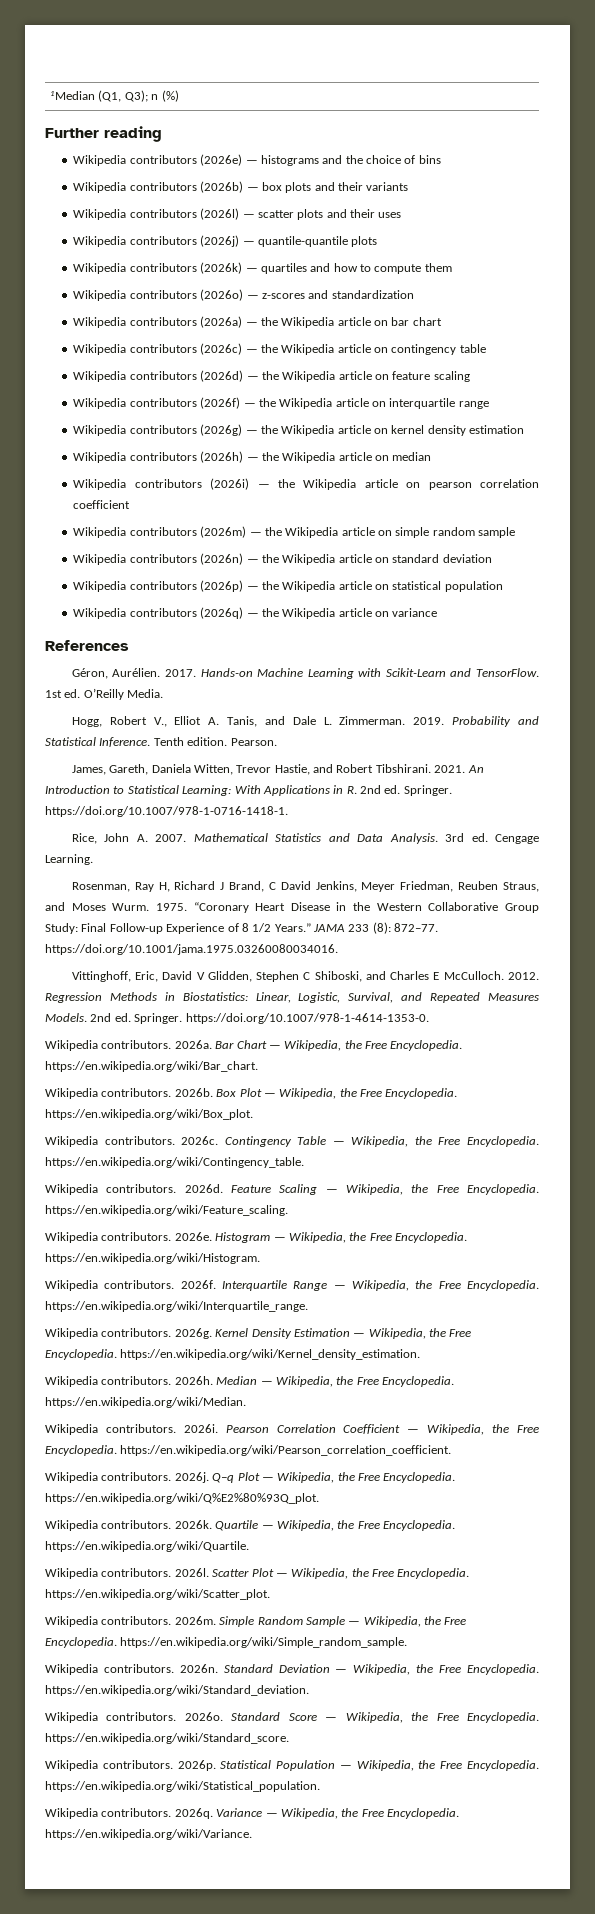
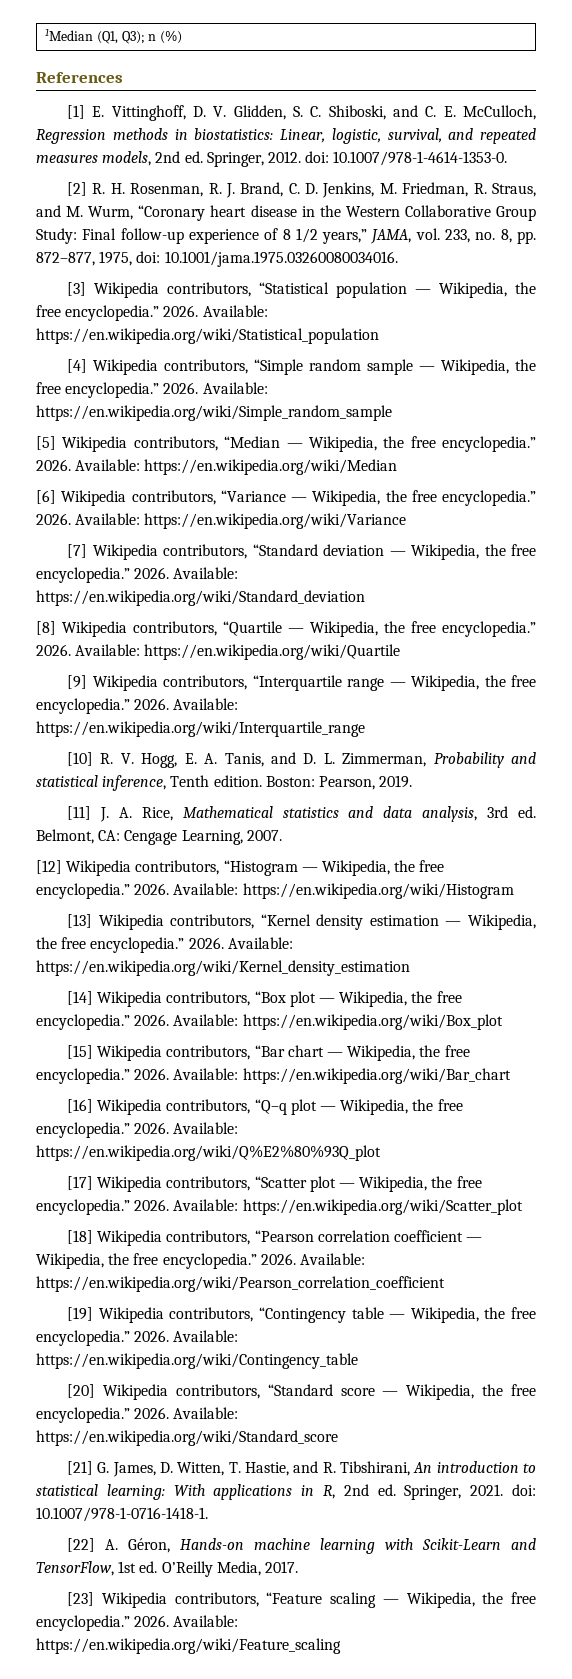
- Further reading
- Wikipedia contributors (2026e) — histograms and the choice of bins
- Wikipedia contributors (2026b) — box plots and their variants
- Wikipedia contributors (2026l) — scatter plots and their uses
- Wikipedia contributors (2026j) — quantile-quantile plots
- Wikipedia contributors (2026k) — quartiles and how to compute them
- Wikipedia contributors (2026o) — z-scores and standardization
- Wikipedia contributors (2026a) — the Wikipedia article on bar chart
- Wikipedia contributors (2026c) — the Wikipedia article on contingency table
- Wikipedia contributors (2026d) — the Wikipedia article on feature scaling
- Wikipedia contributors (2026f) — the Wikipedia article on interquartile range
- Wikipedia contributors (2026g) — the Wikipedia article on kernel density estimation
- Wikipedia contributors (2026h) — the Wikipedia article on median
- Wikipedia contributors (2026i) — the Wikipedia article on pearson correlation coefficient
- Wikipedia contributors (2026m) — the Wikipedia article on simple random sample
- Wikipedia contributors (2026n) — the Wikipedia article on standard deviation
- Wikipedia contributors (2026p) — the Wikipedia article on statistical population
- Wikipedia contributors (2026q) — the Wikipedia article on variance
  References
- Géron, Aurélien. 2017. Hands-on Machine Learning with Scikit-Learn and TensorFlow. 1st ed. O’Reilly Media.
- Hogg, Robert V., Elliot A. Tanis, and Dale L. Zimmerman. 2019. Probability and Statistical Inference. Tenth edition. Pearson.
- James, Gareth, Daniela Witten, Trevor Hastie, and Robert Tibshirani. 2021. An Introduction to Statistical Learning: With Applications in R. 2nd ed. Springer. https://doi.org/10.1007/978-1-0716-1418-1.
- Rice, John A. 2007. Mathematical Statistics and Data Analysis. 3rd ed. Cengage Learning.
- Rosenman, Ray H, Richard J Brand, C David Jenkins, Meyer Friedman, Reuben Straus, and Moses Wurm. 1975. “Coronary Heart Disease in the Western Collaborative Group Study: Final Follow-up Experience of 8 1/2 Years.” JAMA 233 (8): 872–77. https://doi.org/10.1001/jama.1975.03260080034016.
- Vittinghoff, Eric, David V Glidden, Stephen C Shiboski, and Charles E McCulloch. 2012. Regression Methods in Biostatistics: Linear, Logistic, Survival, and Repeated Measures Models. 2nd ed. Springer. https://doi.org/10.1007/978-1-4614-1353-0.
- Wikipedia contributors. 2026a. Bar Chart — Wikipedia, the Free Encyclopedia. https://en.wikipedia.org/wiki/Bar_chart.
- Wikipedia contributors. 2026b. Box Plot — Wikipedia, the Free Encyclopedia. https://en.wikipedia.org/wiki/Box_plot.
- Wikipedia contributors. 2026c. Contingency Table — Wikipedia, the Free Encyclopedia. https://en.wikipedia.org/wiki/Contingency_table.
- Wikipedia contributors. 2026d. Feature Scaling — Wikipedia, the Free Encyclopedia. https://en.wikipedia.org/wiki/Feature_scaling.
- Wikipedia contributors. 2026e. Histogram — Wikipedia, the Free Encyclopedia. https://en.wikipedia.org/wiki/Histogram.
- Wikipedia contributors. 2026f. Interquartile Range — Wikipedia, the Free Encyclopedia. https://en.wikipedia.org/wiki/Interquartile_range.
- Wikipedia contributors. 2026g. Kernel Density Estimation — Wikipedia, the Free Encyclopedia. https://en.wikipedia.org/wiki/Kernel_density_estimation.
- Wikipedia contributors. 2026h. Median — Wikipedia, the Free Encyclopedia. https://en.wikipedia.org/wiki/Median.
- Wikipedia contributors. 2026i. Pearson Correlation Coefficient — Wikipedia, the Free Encyclopedia. https://en.wikipedia.org/wiki/Pearson_correlation_coefficient.
- Wikipedia contributors. 2026j. Q–q Plot — Wikipedia, the Free Encyclopedia. https://en.wikipedia.org/wiki/Q%E2%80%93Q_plot.
- Wikipedia contributors. 2026k. Quartile — Wikipedia, the Free Encyclopedia. https://en.wikipedia.org/wiki/Quartile.
- Wikipedia contributors. 2026l. Scatter Plot — Wikipedia, the Free Encyclopedia. https://en.wikipedia.org/wiki/Scatter_plot.
- Wikipedia contributors. 2026m. Simple Random Sample — Wikipedia, the Free Encyclopedia. https://en.wikipedia.org/wiki/Simple_random_sample.
- Wikipedia contributors. 2026n. Standard Deviation — Wikipedia, the Free Encyclopedia. https://en.wikipedia.org/wiki/Standard_deviation.
- Wikipedia contributors. 2026o. Standard Score — Wikipedia, the Free Encyclopedia. https://en.wikipedia.org/wiki/Standard_score.
- Wikipedia contributors. 2026p. Statistical Population — Wikipedia, the Free Encyclopedia. https://en.wikipedia.org/wiki/Statistical_population.
- Wikipedia contributors. 2026q. Variance — Wikipedia, the Free Encyclopedia. https://en.wikipedia.org/wiki/Variance.
+ [1] E. Vittinghoff, D. V. Glidden, S. C. Shiboski, and C. E. McCulloch, Regression methods in biostatistics: Linear, logistic, survival, and repeated measures models, 2nd ed. Springer, 2012. doi: 10.1007/978-1-4614-1353-0.
+ [2] R. H. Rosenman, R. J. Brand, C. D. Jenkins, M. Friedman, R. Straus, and M. Wurm, “Coronary heart disease in the Western Collaborative Group Study: Final follow-up experience of 8 1/2 years,” JAMA, vol. 233, no. 8, pp. 872–877, 1975, doi: 10.1001/jama.1975.03260080034016.
+ [3] Wikipedia contributors, “Statistical population — Wikipedia, the free encyclopedia.” 2026. Available: https://en.wikipedia.org/wiki/Statistical_population
+ [4] Wikipedia contributors, “Simple random sample — Wikipedia, the free encyclopedia.” 2026. Available: https://en.wikipedia.org/wiki/Simple_random_sample
+ [5] Wikipedia contributors, “Median — Wikipedia, the free encyclopedia.” 2026. Available: https://en.wikipedia.org/wiki/Median
+ [6] Wikipedia contributors, “Variance — Wikipedia, the free encyclopedia.” 2026. Available: https://en.wikipedia.org/wiki/Variance
+ [7] Wikipedia contributors, “Standard deviation — Wikipedia, the free encyclopedia.” 2026. Available: https://en.wikipedia.org/wiki/Standard_deviation
+ [8] Wikipedia contributors, “Quartile — Wikipedia, the free encyclopedia.” 2026. Available: https://en.wikipedia.org/wiki/Quartile
+ [9] Wikipedia contributors, “Interquartile range — Wikipedia, the free encyclopedia.” 2026. Available: https://en.wikipedia.org/wiki/Interquartile_range
+ [10] R. V. Hogg, E. A. Tanis, and D. L. Zimmerman, Probability and statistical inference, Tenth edition. Boston: Pearson, 2019.
+ [11] J. A. Rice, Mathematical statistics and data analysis, 3rd ed. Belmont, CA: Cengage Learning, 2007.
+ [12] Wikipedia contributors, “Histogram — Wikipedia, the free encyclopedia.” 2026. Available: https://en.wikipedia.org/wiki/Histogram
+ [13] Wikipedia contributors, “Kernel density estimation — Wikipedia, the free encyclopedia.” 2026. Available: https://en.wikipedia.org/wiki/Kernel_density_estimation
+ [14] Wikipedia contributors, “Box plot — Wikipedia, the free encyclopedia.” 2026. Available: https://en.wikipedia.org/wiki/Box_plot
+ [15] Wikipedia contributors, “Bar chart — Wikipedia, the free encyclopedia.” 2026. Available: https://en.wikipedia.org/wiki/Bar_chart
+ [16] Wikipedia contributors, “Q–q plot — Wikipedia, the free encyclopedia.” 2026. Available: https://en.wikipedia.org/wiki/Q%E2%80%93Q_plot
+ [17] Wikipedia contributors, “Scatter plot — Wikipedia, the free encyclopedia.” 2026. Available: https://en.wikipedia.org/wiki/Scatter_plot
+ [18] Wikipedia contributors, “Pearson correlation coefficient — Wikipedia, the free encyclopedia.” 2026. Available: https://en.wikipedia.org/wiki/Pearson_correlation_coefficient
+ [19] Wikipedia contributors, “Contingency table — Wikipedia, the free encyclopedia.” 2026. Available: https://en.wikipedia.org/wiki/Contingency_table
+ [20] Wikipedia contributors, “Standard score — Wikipedia, the free encyclopedia.” 2026. Available: https://en.wikipedia.org/wiki/Standard_score
+ [21] G. James, D. Witten, T. Hastie, and R. Tibshirani, An introduction to statistical learning: With applications in R, 2nd ed. Springer, 2021. doi: 10.1007/978-1-0716-1418-1.
+ [22] A. Géron, Hands-on machine learning with Scikit-Learn and TensorFlow, 1st ed. O’Reilly Media, 2017.
+ [23] Wikipedia contributors, “Feature scaling — Wikipedia, the free encyclopedia.” 2026. Available: https://en.wikipedia.org/wiki/Feature_scaling

